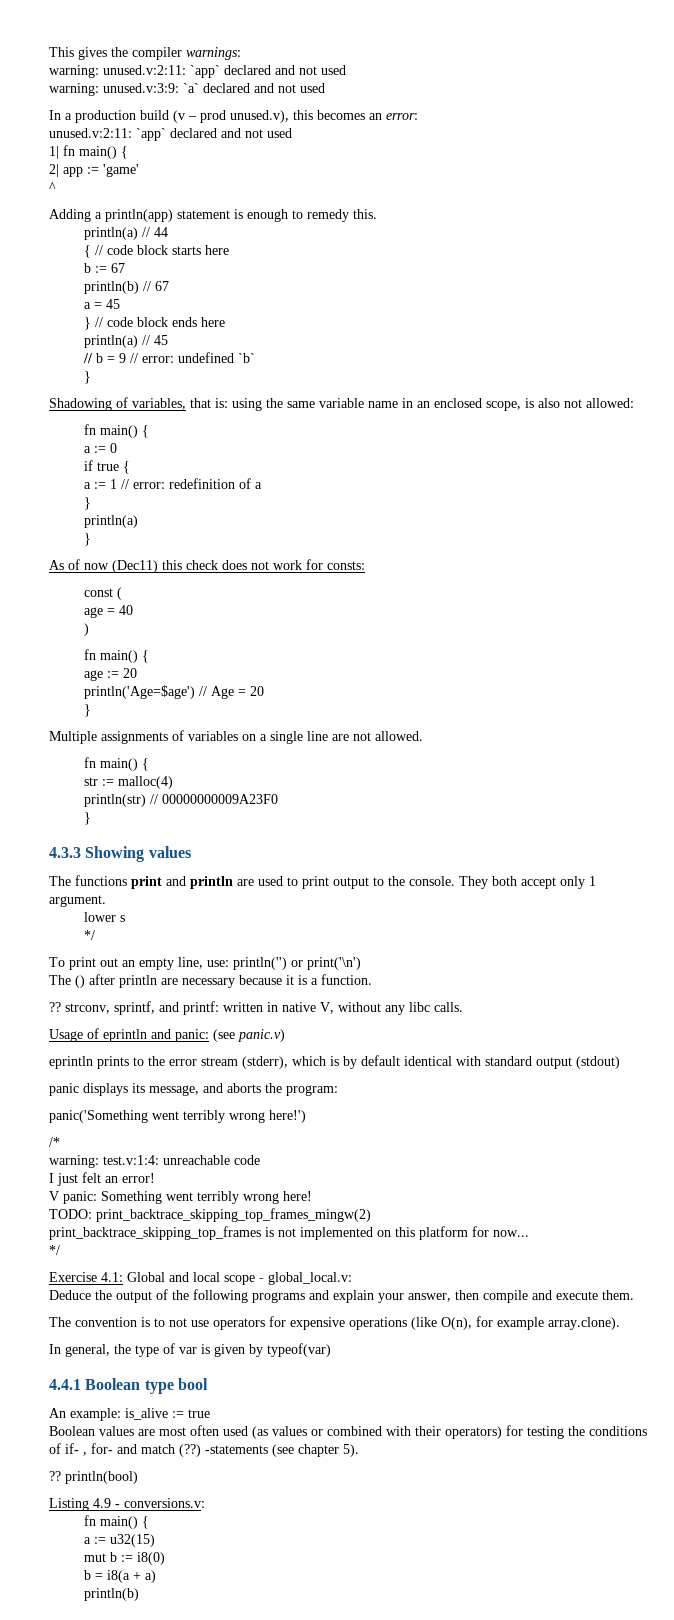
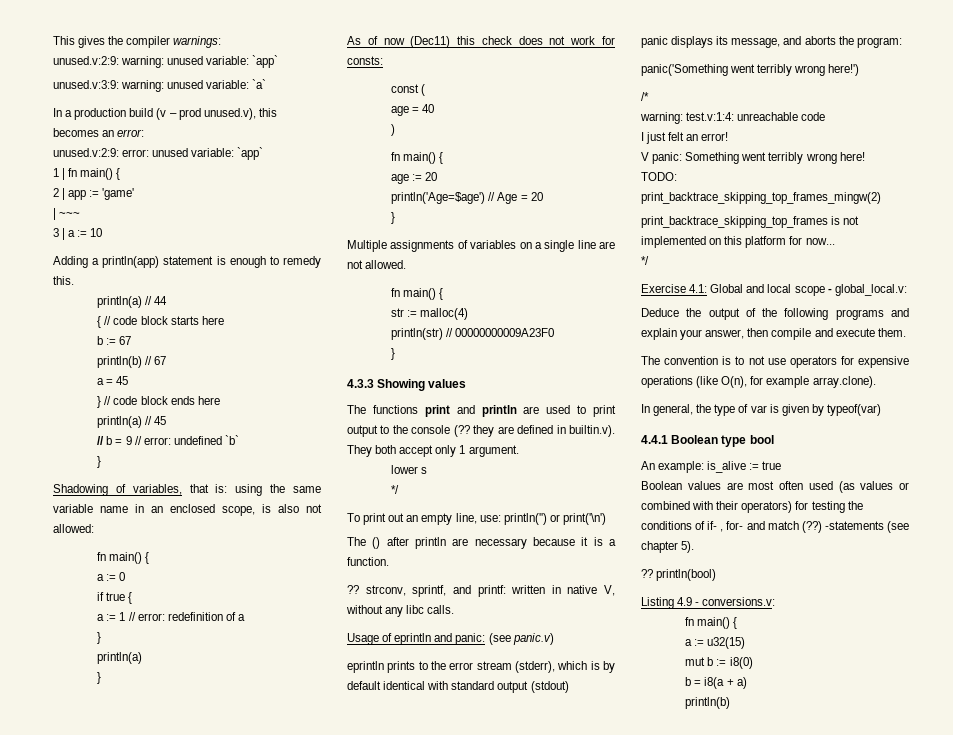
- warning: unused.v:2:11: `app` declared and not used
- warning: unused.v:3:9: `a` declared and not used
+ unused.v:2:9: warning: unused variable: `app`
+ unused.v:3:9: warning: unused variable: `a`
  In a production build (v – prod unused.v), this becomes an error:
- unused.v:2:11: `app` declared and not used
- 1| fn main() {
- 2| app := 'game'
+ unused.v:2:9: error: unused variable: `app`
+ 1 | fn main() {
+ 2 | app := 'game'
- ^
+ | ~~~
+ 3 | a := 10
- The functions print and println are used to print output to the console. They both accept only 1 argument.
+ The functions print and println are used to print output to the console (?? they are defined in builtin.v). They both accept only 1 argument.

